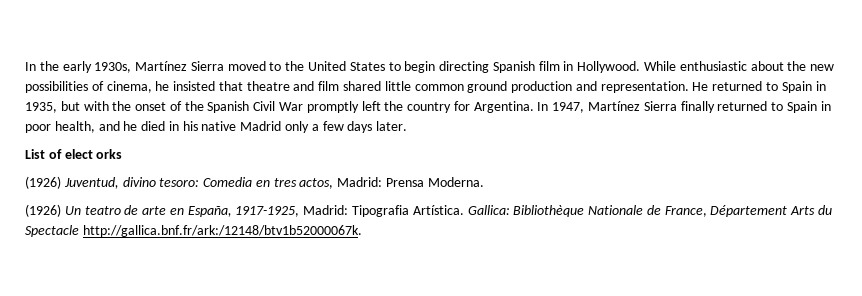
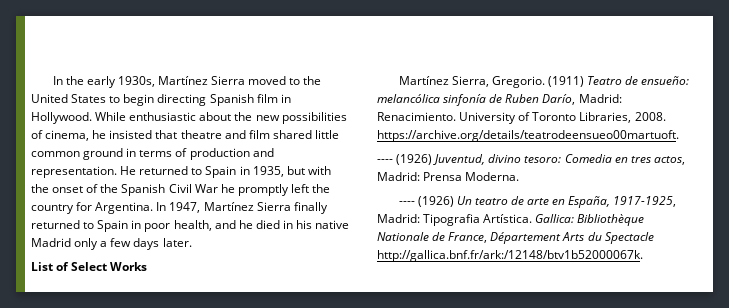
- While enthusiastic about the new possibilities of cinema, he insisted that theatre and film shared little common ground production and representation.
+ While enthusiastic about the new possibilities of cinema, he insisted that theatre and film shared little common ground in terms of production and representation.
- He returned to Spain in 1935, but with the onset of the Spanish Civil War promptly left the country for Argentina.
+ He returned to Spain in 1935, but with the onset of the Spanish Civil War he promptly left the country for Argentina.
- List of elect orks
- (1926) Juventud, divino tesoro: Comedia en tres actos, Madrid: Prensa Moderna.
+ List of Select Works
+ Martínez Sierra, Gregorio. (1911) Teatro de ensueño: melancólica sinfonía de Ruben Darío, Madrid: Renacimiento. University of Toronto Libraries, 2008. https://archive.org/details/teatrodeensueo00martuoft.
+ ---- (1926) Juventud, divino tesoro: Comedia en tres actos, Madrid: Prensa Moderna.
- (1926) Un teatro de arte en España, 1917-1925, Madrid: Tipografia Artística.
+ ---- (1926) Un teatro de arte en España, 1917-1925, Madrid: Tipografia Artística.

